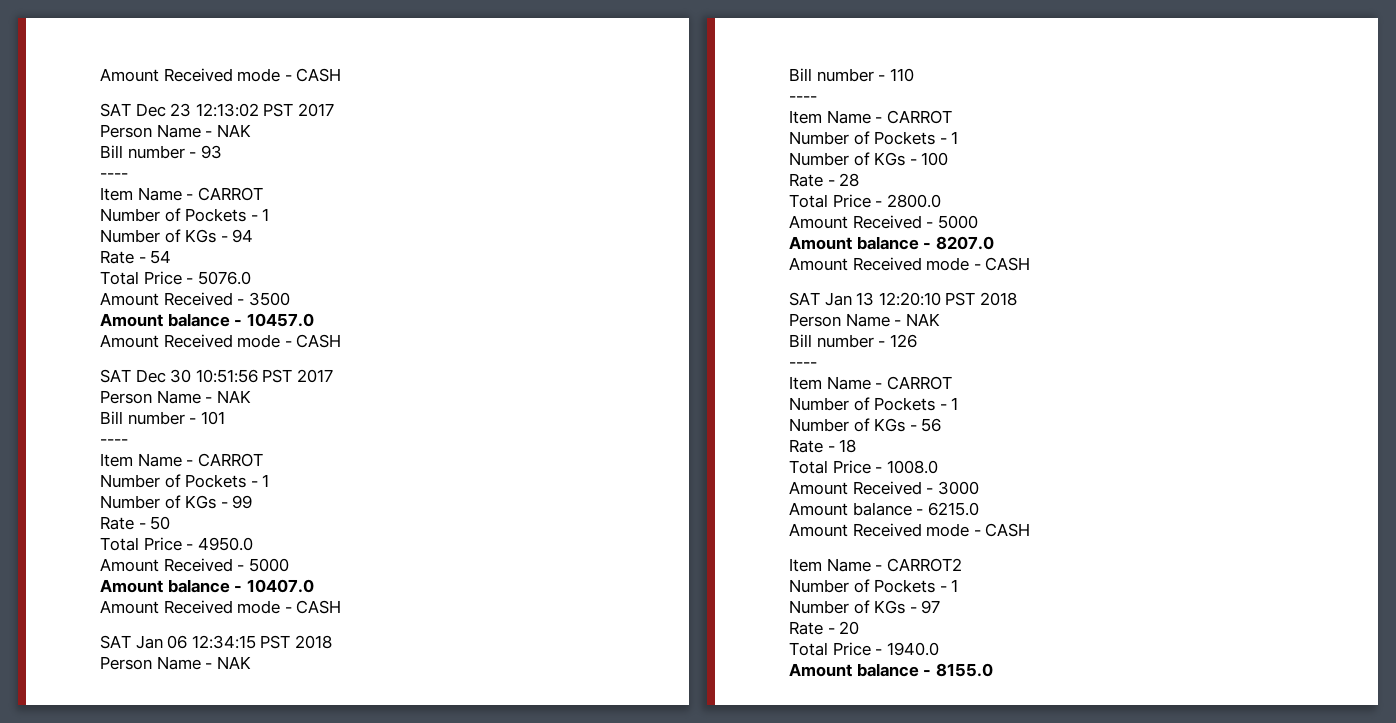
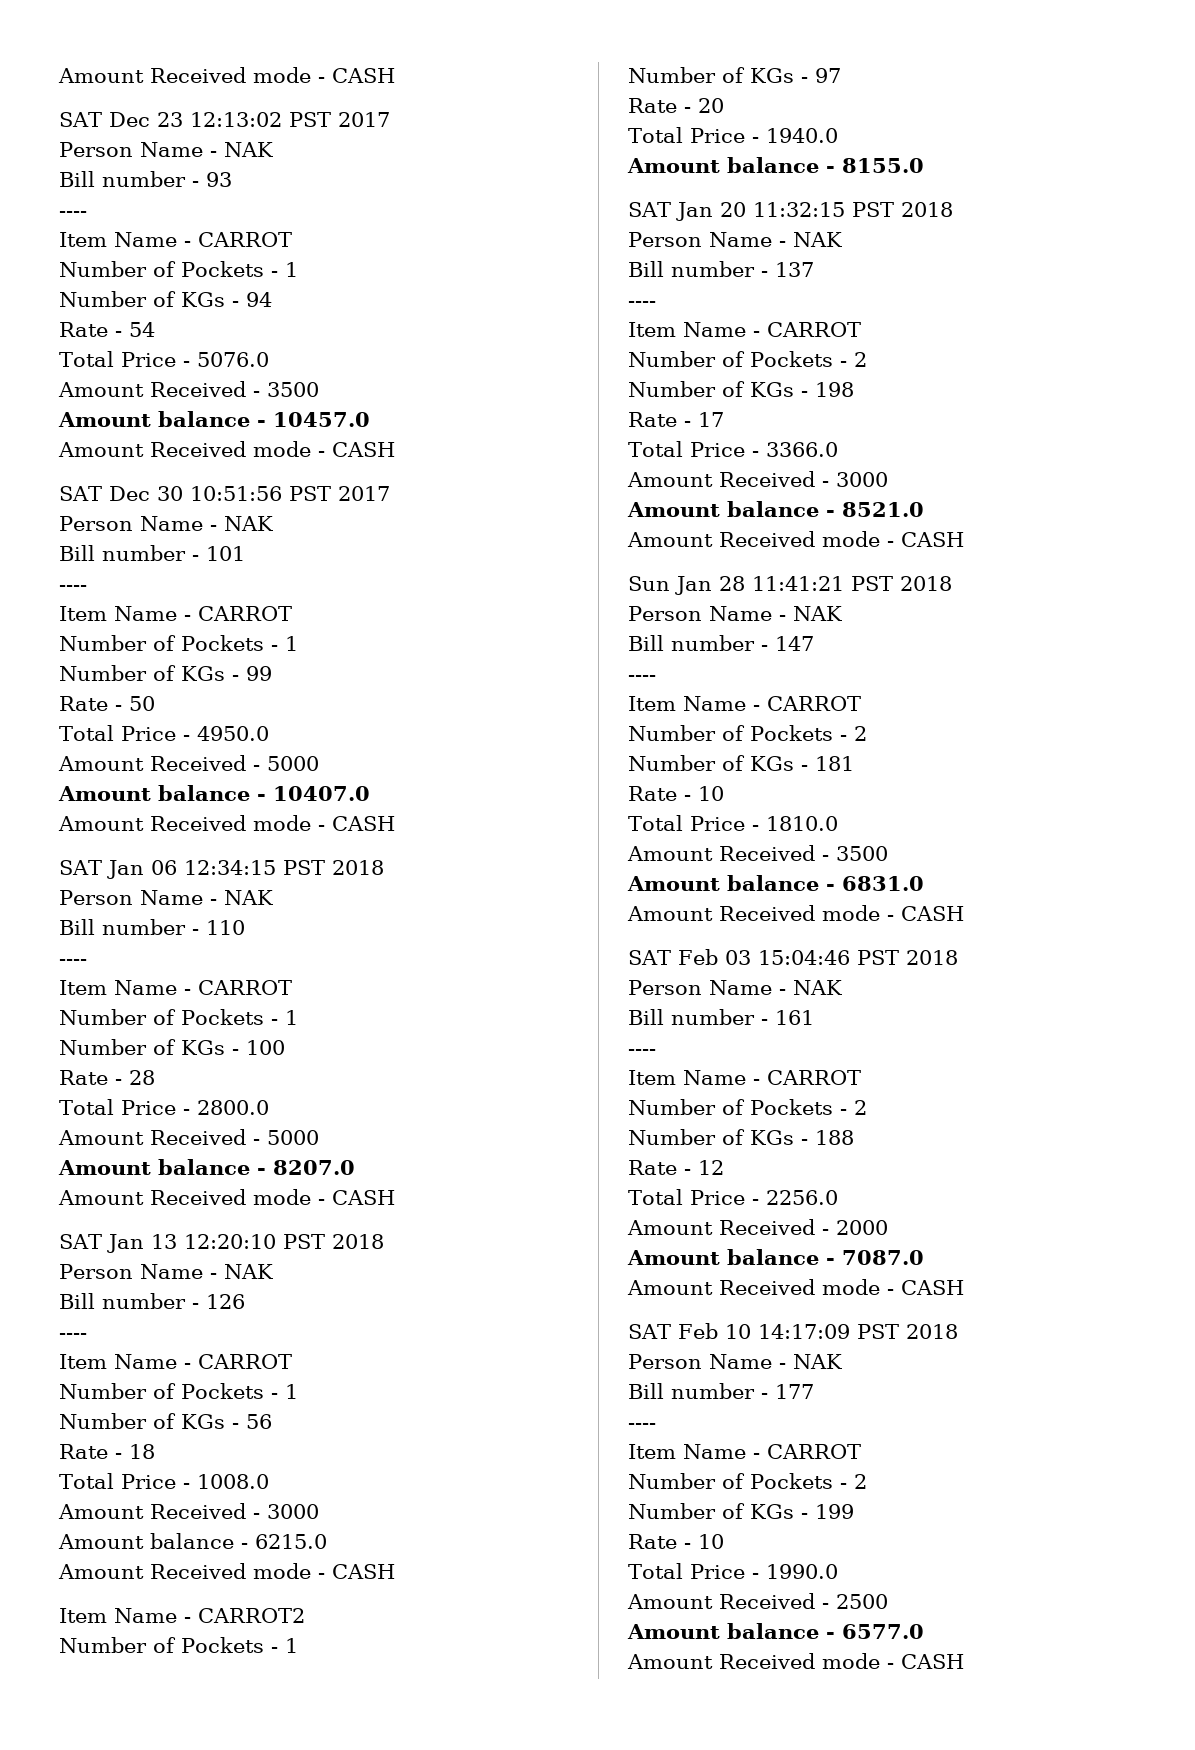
+ SAT Jan 20 11:32:15 PST 2018
+ Person Name - NAK
+ Bill number - 137
+ ----
+ Item Name - CARROT
+ Number of Pockets - 2
+ Number of KGs - 198
+ Rate - 17
+ Total Price - 3366.0
+ Amount Received - 3000
+ Amount balance - 8521.0
+ Amount Received mode - CASH
+ Sun Jan 28 11:41:21 PST 2018
+ Person Name - NAK
+ Bill number - 147
+ ----
+ Item Name - CARROT
+ Number of Pockets - 2
+ Number of KGs - 181
+ Rate - 10
+ Total Price - 1810.0
+ Amount Received - 3500
+ Amount balance - 6831.0
+ Amount Received mode - CASH
+ SAT Feb 03 15:04:46 PST 2018
+ Person Name - NAK
+ Bill number - 161
+ ----
+ Item Name - CARROT
+ Number of Pockets - 2
+ Number of KGs - 188
+ Rate - 12
+ Total Price - 2256.0
+ Amount Received - 2000
+ Amount balance - 7087.0
+ Amount Received mode - CASH
+ SAT Feb 10 14:17:09 PST 2018
+ Person Name - NAK
+ Bill number - 177
+ ----
+ Item Name - CARROT
+ Number of Pockets - 2
+ Number of KGs - 199
+ Rate - 10
+ Total Price - 1990.0
+ Amount Received - 2500
+ Amount balance - 6577.0
+ Amount Received mode - CASH

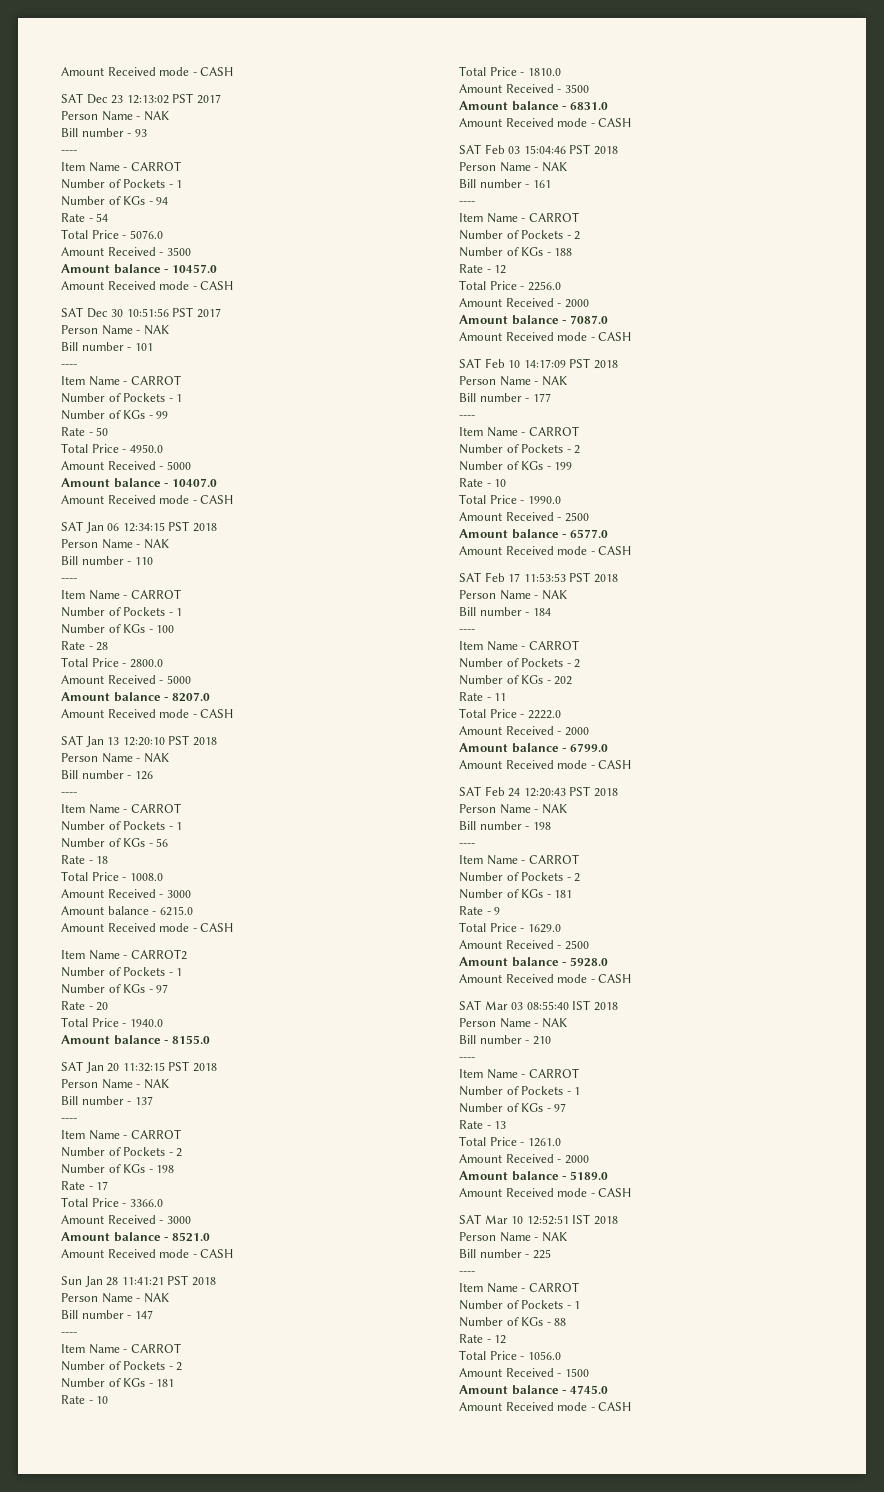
+ SAT Feb 17 11:53:53 PST 2018
+ Person Name - NAK
+ Bill number - 184
+ ----
+ Item Name - CARROT
+ Number of Pockets - 2
+ Number of KGs - 202
+ Rate - 11
+ Total Price - 2222.0
+ Amount Received - 2000
+ Amount balance - 6799.0
+ Amount Received mode - CASH
+ SAT Feb 24 12:20:43 PST 2018
+ Person Name - NAK
+ Bill number - 198
+ ----
+ Item Name - CARROT
+ Number of Pockets - 2
+ Number of KGs - 181
+ Rate - 9
+ Total Price - 1629.0
+ Amount Received - 2500
+ Amount balance - 5928.0
+ Amount Received mode - CASH
+ SAT Mar 03 08:55:40 IST 2018
+ Person Name - NAK
+ Bill number - 210
+ ----
+ Item Name - CARROT
+ Number of Pockets - 1
+ Number of KGs - 97
+ Rate - 13
+ Total Price - 1261.0
+ Amount Received - 2000
+ Amount balance - 5189.0
+ Amount Received mode - CASH
+ SAT Mar 10 12:52:51 IST 2018
+ Person Name - NAK
+ Bill number - 225
+ ----
+ Item Name - CARROT
+ Number of Pockets - 1
+ Number of KGs - 88
+ Rate - 12
+ Total Price - 1056.0
+ Amount Received - 1500
+ Amount balance - 4745.0
+ Amount Received mode - CASH

